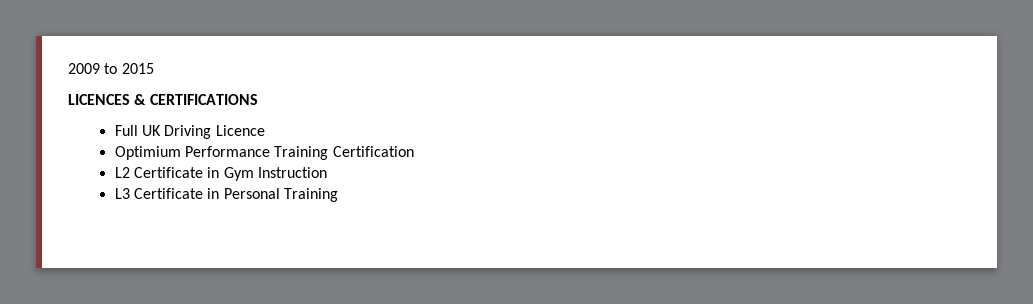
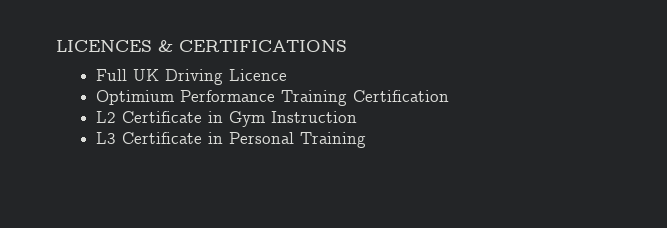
- 2009 to 2015

